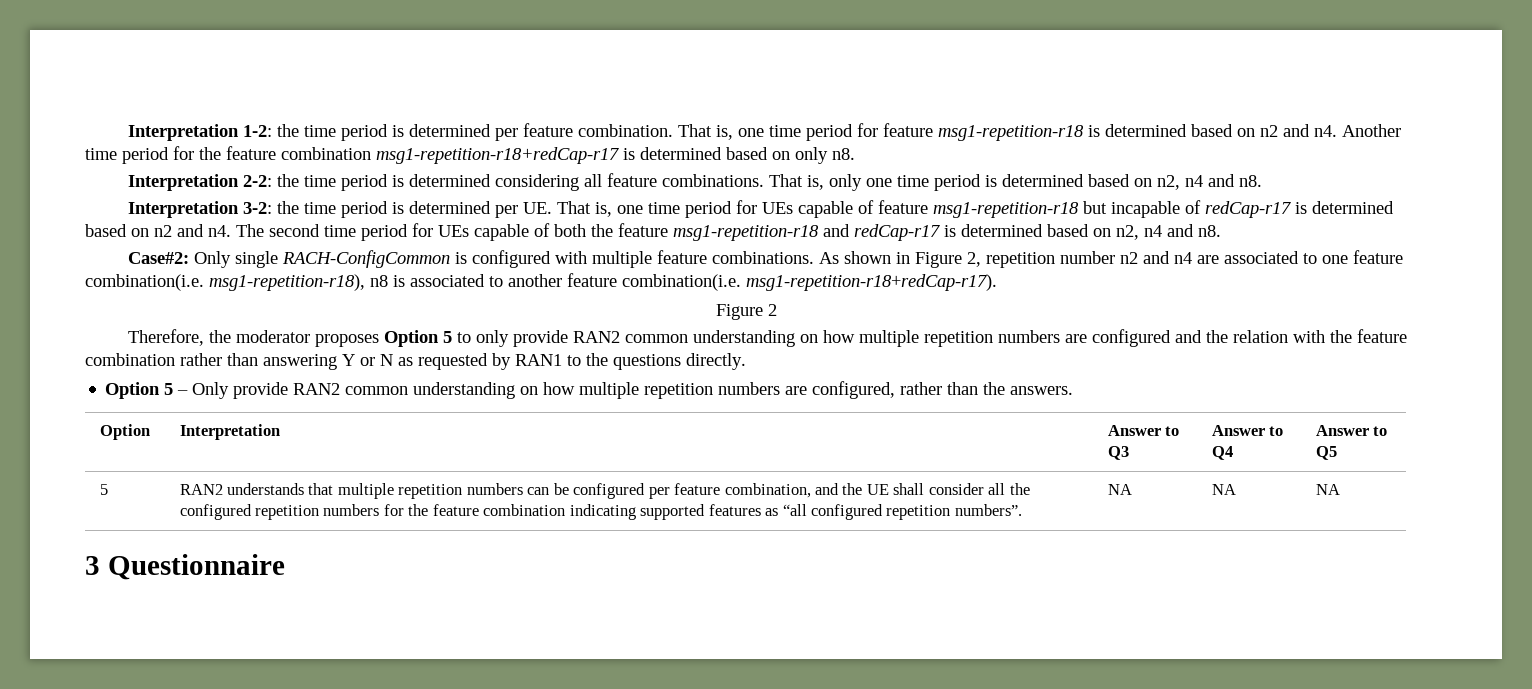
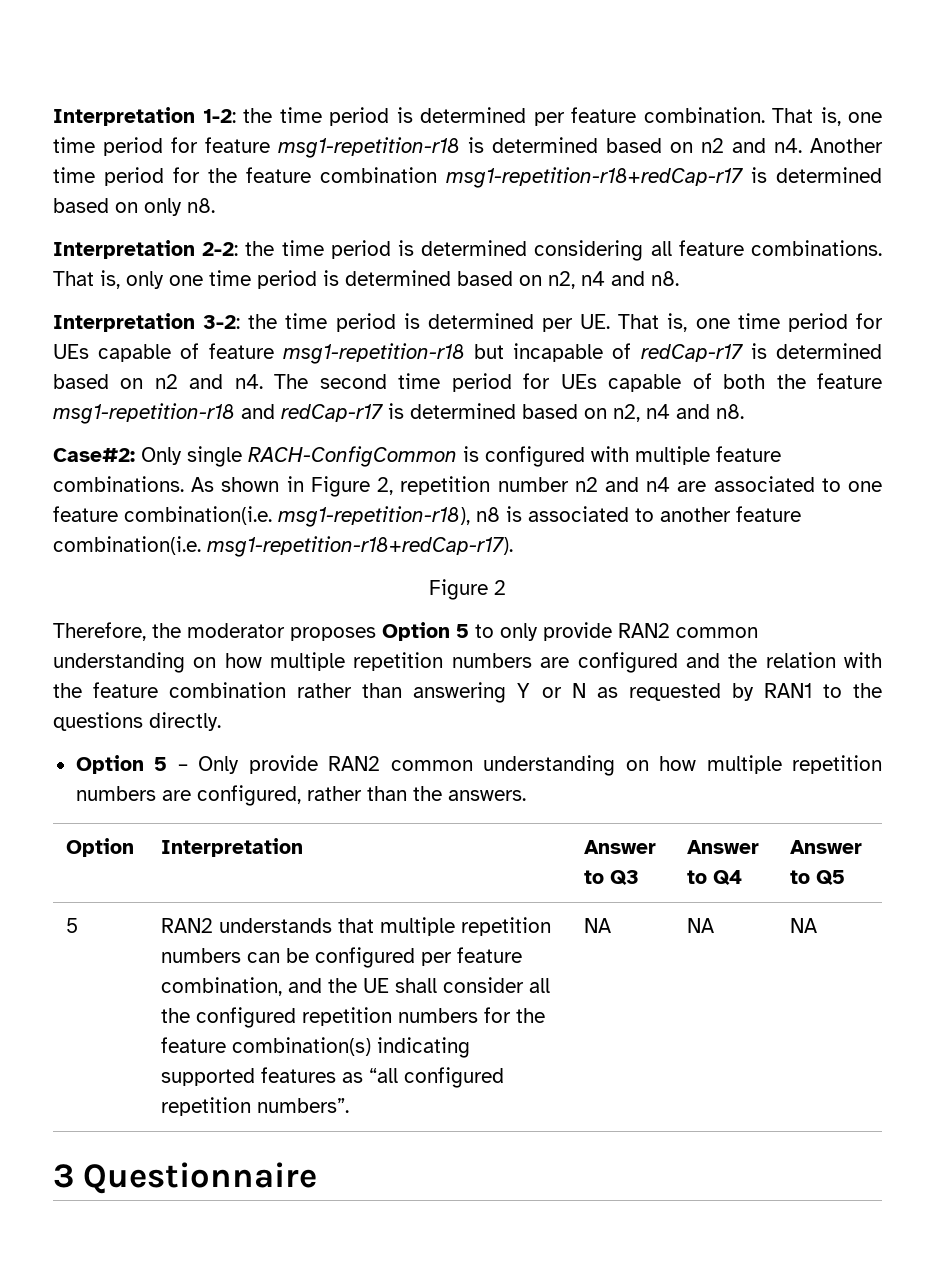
- 5 | RAN2 understands that multiple repetition numbers can be configured per feature combination, and the UE shall consider all the configured repetition numbers for the feature combination indicating supported features as “all configured repetition numbers”. | NA | NA | NA
+ 5 | RAN2 understands that multiple repetition numbers can be configured per feature combination, and the UE shall consider all the configured repetition numbers for the feature combination(s) indicating supported features as “all configured repetition numbers”. | NA | NA | NA

